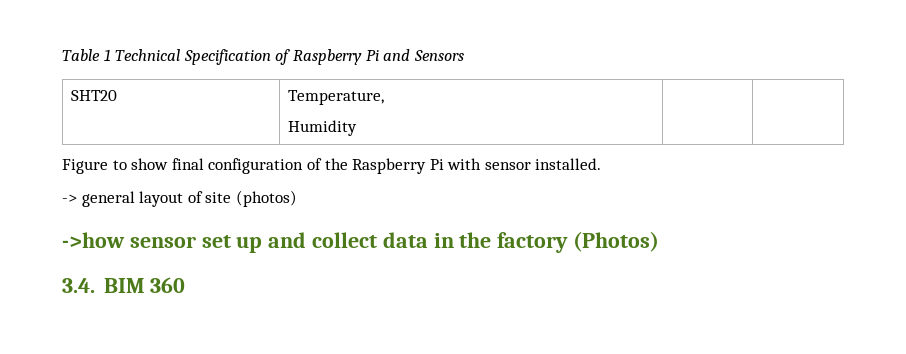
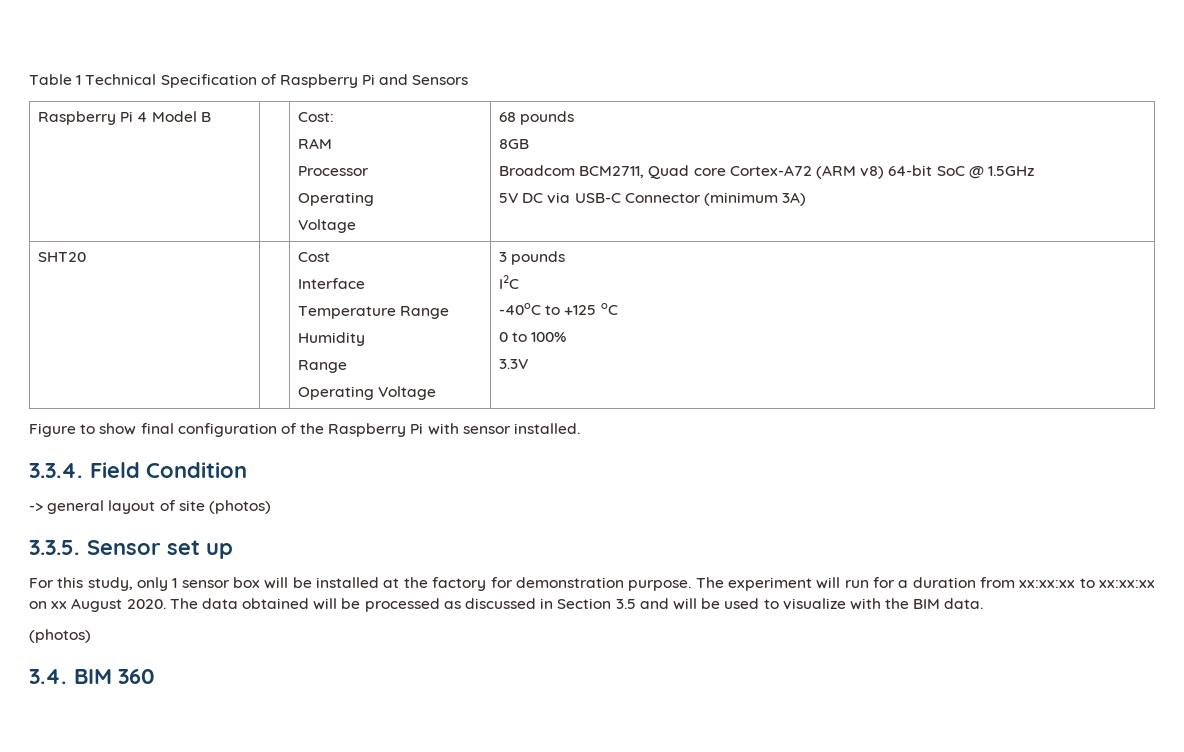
- SHT20 | Temperature,
- Humidity | |
+ Raspberry Pi 4 Model B | | Cost:
+ RAM
+ Processor
+ Operating
+ Voltage | 68 pounds
+ 8GB
+ Broadcom BCM2711, Quad core Cortex-A72 (ARM v8) 64-bit SoC @ 1.5GHz
+ 5V DC via USB-C Connector (minimum 3A)
+ SHT20 | | Cost
+ Interface
+ Temperature Range
+ Humidity
+ Range
+ Operating Voltage | 3 pounds
+ I2C
+ -40oC to +125 oC
+ 0 to 100%
+ 3.3V
+ 3.3.4. Field Condition
- ->how sensor set up and collect data in the factory (Photos)
+ 3.3.5. Sensor set up
+ For this study, only 1 sensor box will be installed at the factory for demonstration purpose. The experiment will run for a duration from xx:xx:xx to xx:xx:xx on xx August 2020. The data obtained will be processed as discussed in Section 3.5 and will be used to visualize with the BIM data.
+ (photos)

